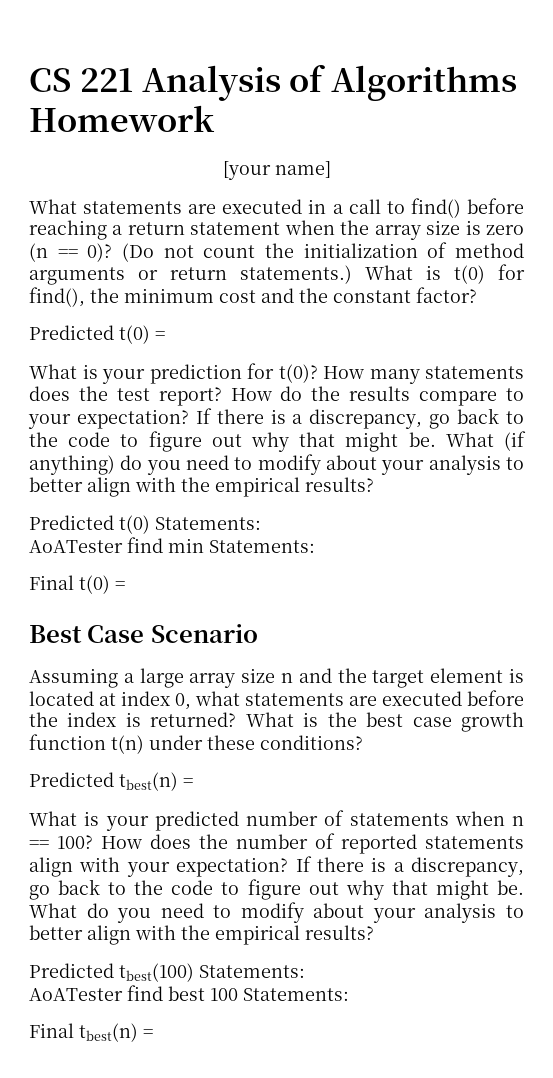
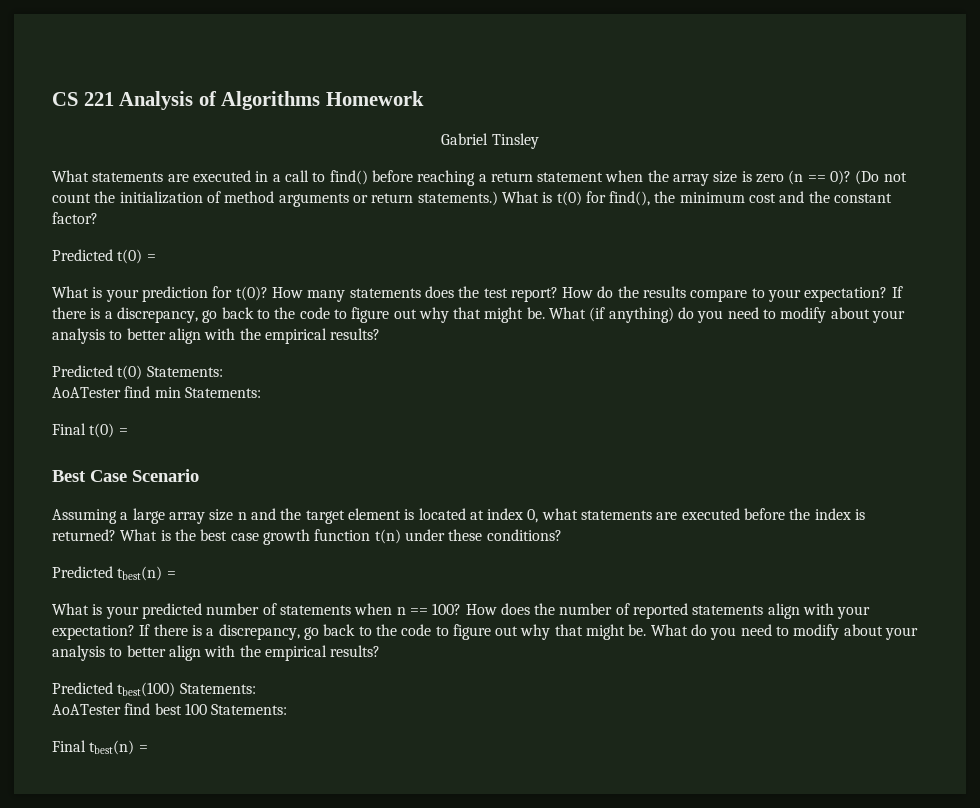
- [your name]
+ Gabriel Tinsley

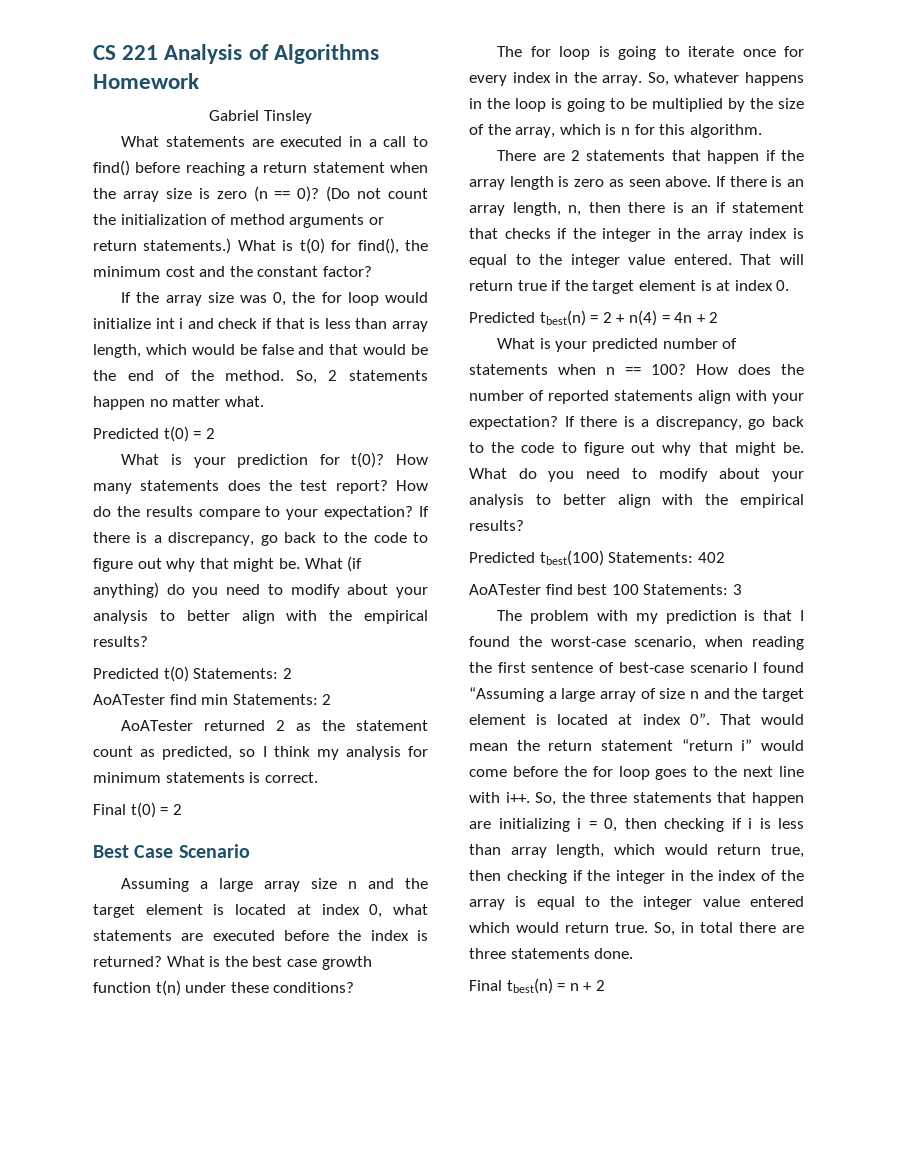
+ If the array size was 0, the for loop would initialize int i and check if that is less than array length, which would be false and that would be the end of the method. So, 2 statements happen no matter what.
- Predicted t(0) =
+ Predicted t(0) = 2
- Predicted t(0) Statements:
+ Predicted t(0) Statements: 2
- AoATester find min Statements:
+ AoATester find min Statements: 2
+ AoATester returned 2 as the statement count as predicted, so I think my analysis for minimum statements is correct.
- Final t(0) =
+ Final t(0) = 2
- Predicted tbest(n) =
+ The for loop is going to iterate once for every index in the array. So, whatever happens in the loop is going to be multiplied by the size of the array, which is n for this algorithm.
+ There are 2 statements that happen if the array length is zero as seen above. If there is an array length, n, then there is an if statement that checks if the integer in the array index is equal to the integer value entered. That will return true if the target element is at index 0.
+ Predicted tbest(n) = 2 + n(4) = 4n + 2
- Predicted tbest(100) Statements:
+ Predicted tbest(100) Statements: 402
- AoATester find best 100 Statements:
+ AoATester find best 100 Statements: 3
+ The problem with my prediction is that I found the worst-case scenario, when reading the first sentence of best-case scenario I found “Assuming a large array of size n and the target element is located at index 0”. That would mean the return statement “return i” would come before the for loop goes to the next line with i++. So, the three statements that happen are initializing i = 0, then checking if i is less than array length, which would return true, then checking if the integer in the index of the array is equal to the integer value entered which would return true. So, in total there are three statements done.
- Final tbest(n) =
+ Final tbest(n) = n + 2

